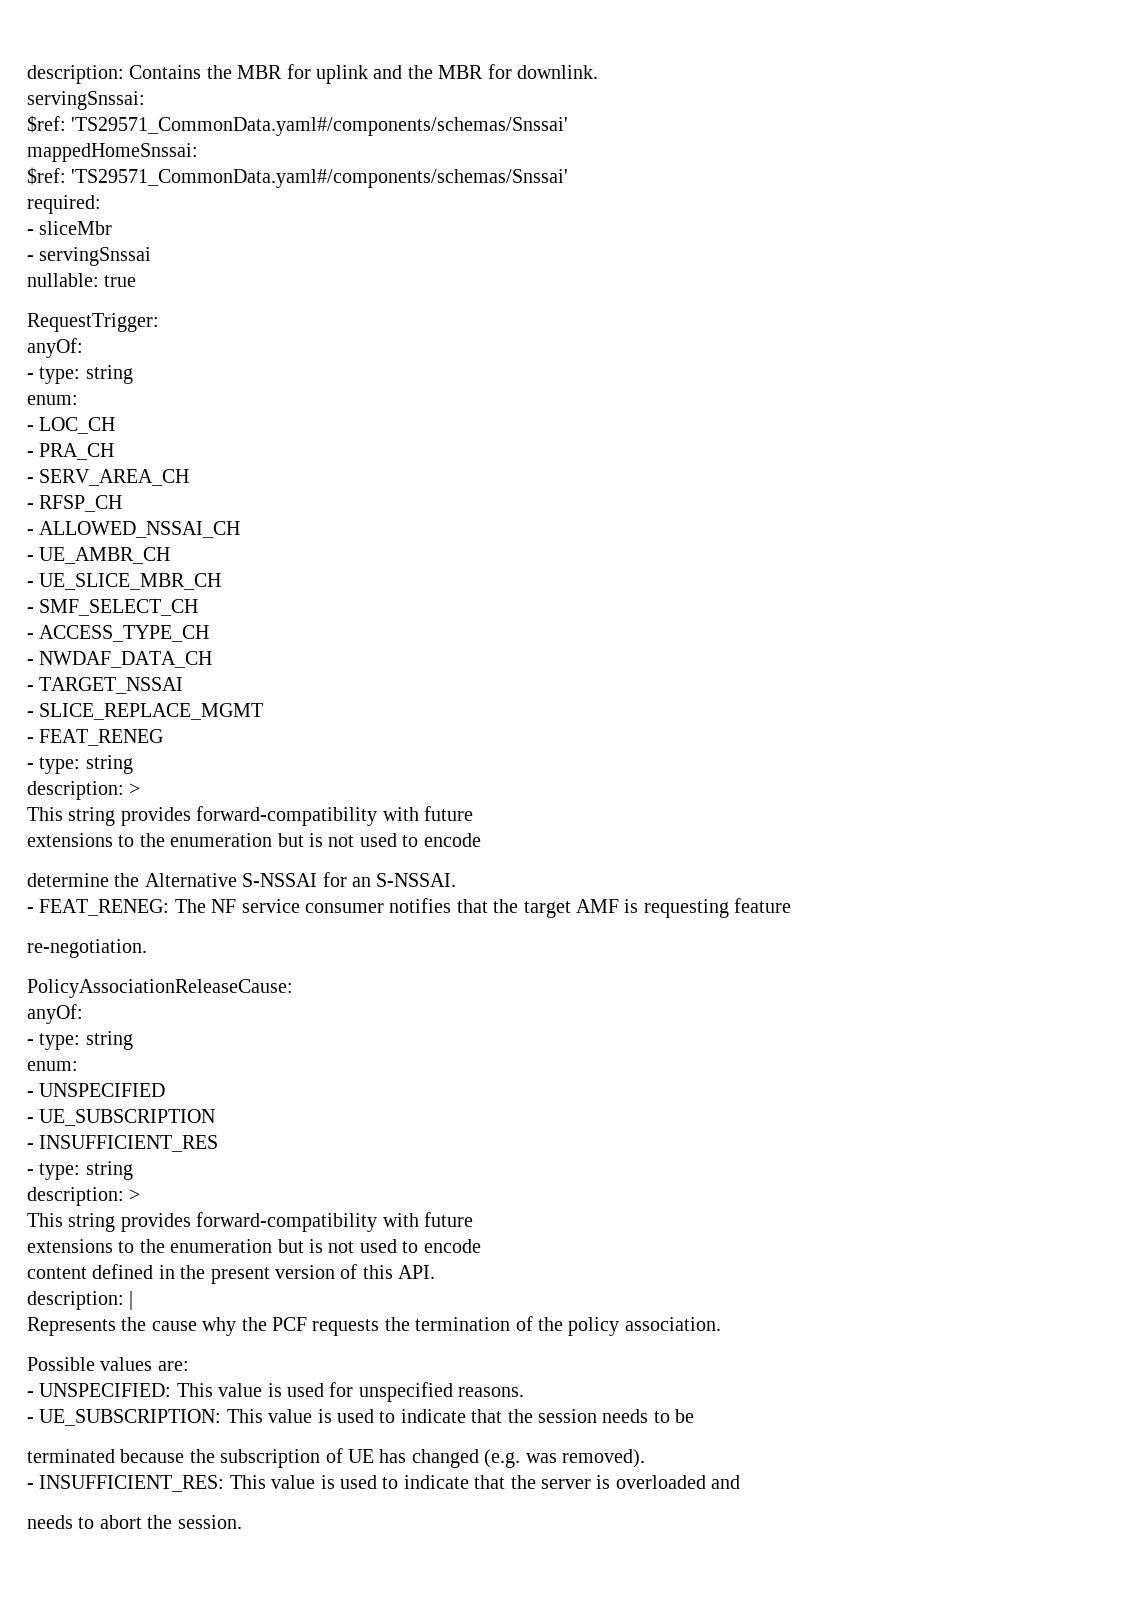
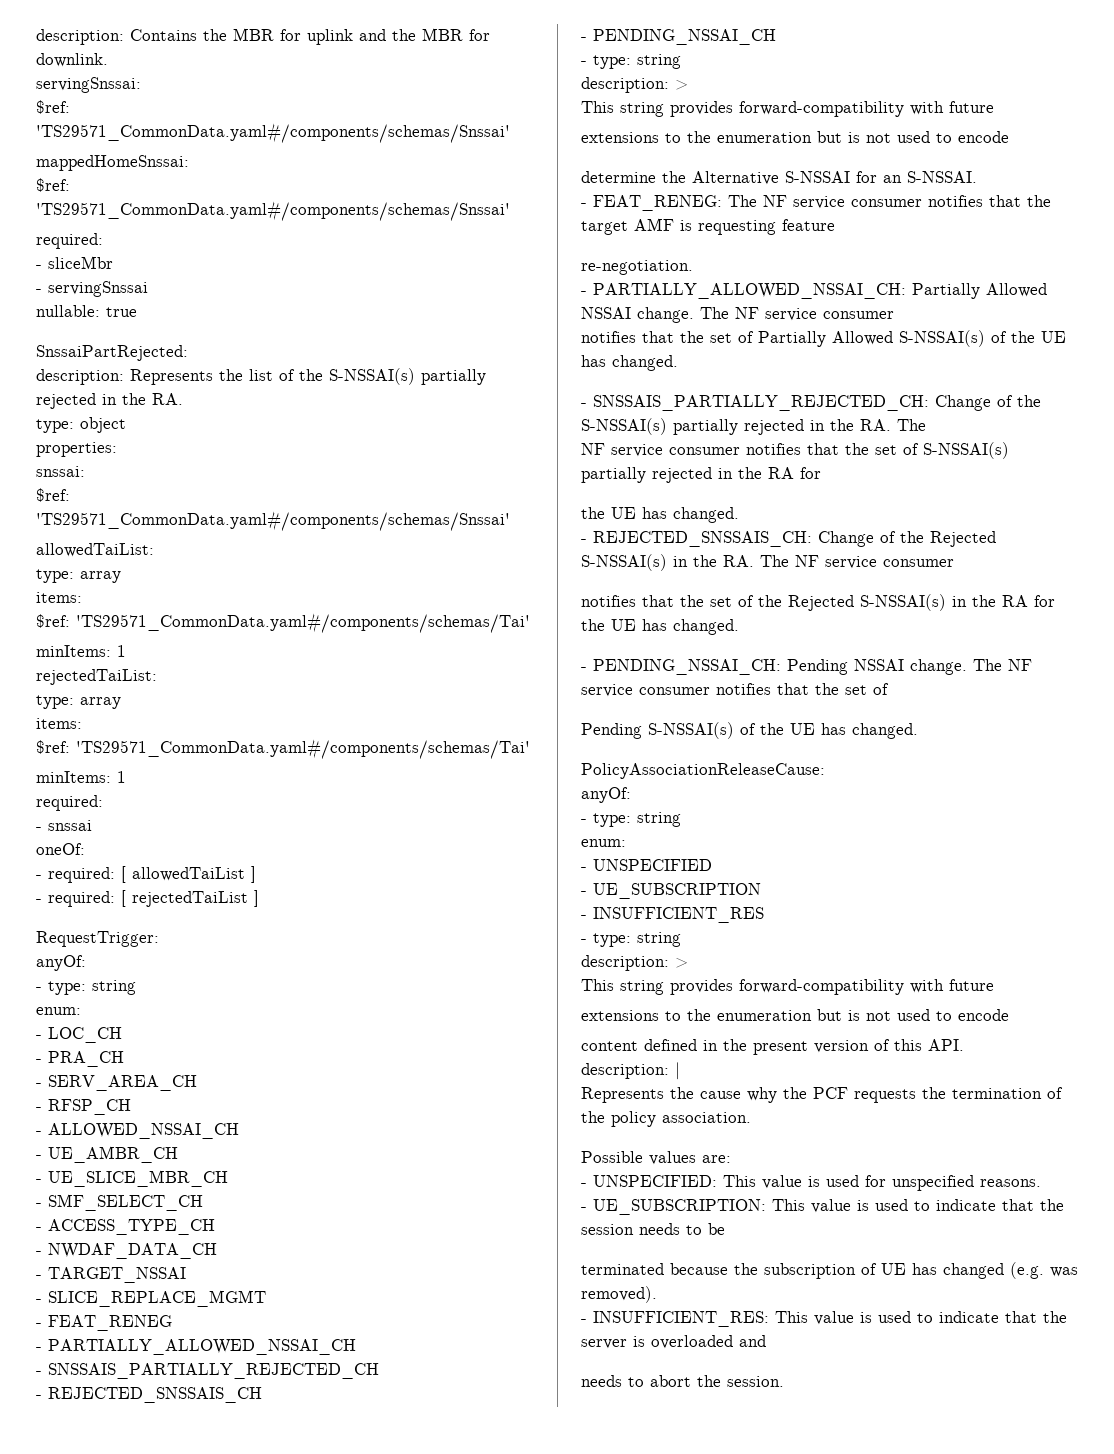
+ SnssaiPartRejected:
+ description: Represents the list of the S-NSSAI(s) partially rejected in the RA.
+ type: object
+ properties:
+ snssai:
+ $ref: 'TS29571_CommonData.yaml#/components/schemas/Snssai'
+ allowedTaiList:
+ type: array
+ items:
+ $ref: 'TS29571_CommonData.yaml#/components/schemas/Tai'
+ minItems: 1
+ rejectedTaiList:
+ type: array
+ items:
+ $ref: 'TS29571_CommonData.yaml#/components/schemas/Tai'
+ minItems: 1
+ required:
+ - snssai
+ oneOf:
+ - required: [ allowedTaiList ]
+ - required: [ rejectedTaiList ]
+ - PARTIALLY_ALLOWED_NSSAI_CH
+ - SNSSAIS_PARTIALLY_REJECTED_CH
+ - REJECTED_SNSSAIS_CH
+ - PENDING_NSSAI_CH
+ - PARTIALLY_ALLOWED_NSSAI_CH: Partially Allowed NSSAI change. The NF service consumer
+ notifies that the set of Partially Allowed S-NSSAI(s) of the UE has changed.
+ - SNSSAIS_PARTIALLY_REJECTED_CH: Change of the S-NSSAI(s) partially rejected in the RA. The
+ NF service consumer notifies that the set of S-NSSAI(s) partially rejected in the RA for
+ the UE has changed.
+ - REJECTED_SNSSAIS_CH: Change of the Rejected S-NSSAI(s) in the RA. The NF service consumer
+ notifies that the set of the Rejected S-NSSAI(s) in the RA for the UE has changed.
+ - PENDING_NSSAI_CH: Pending NSSAI change. The NF service consumer notifies that the set of
+ Pending S-NSSAI(s) of the UE has changed.

